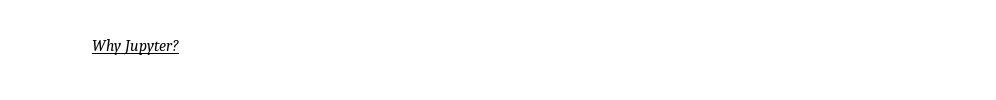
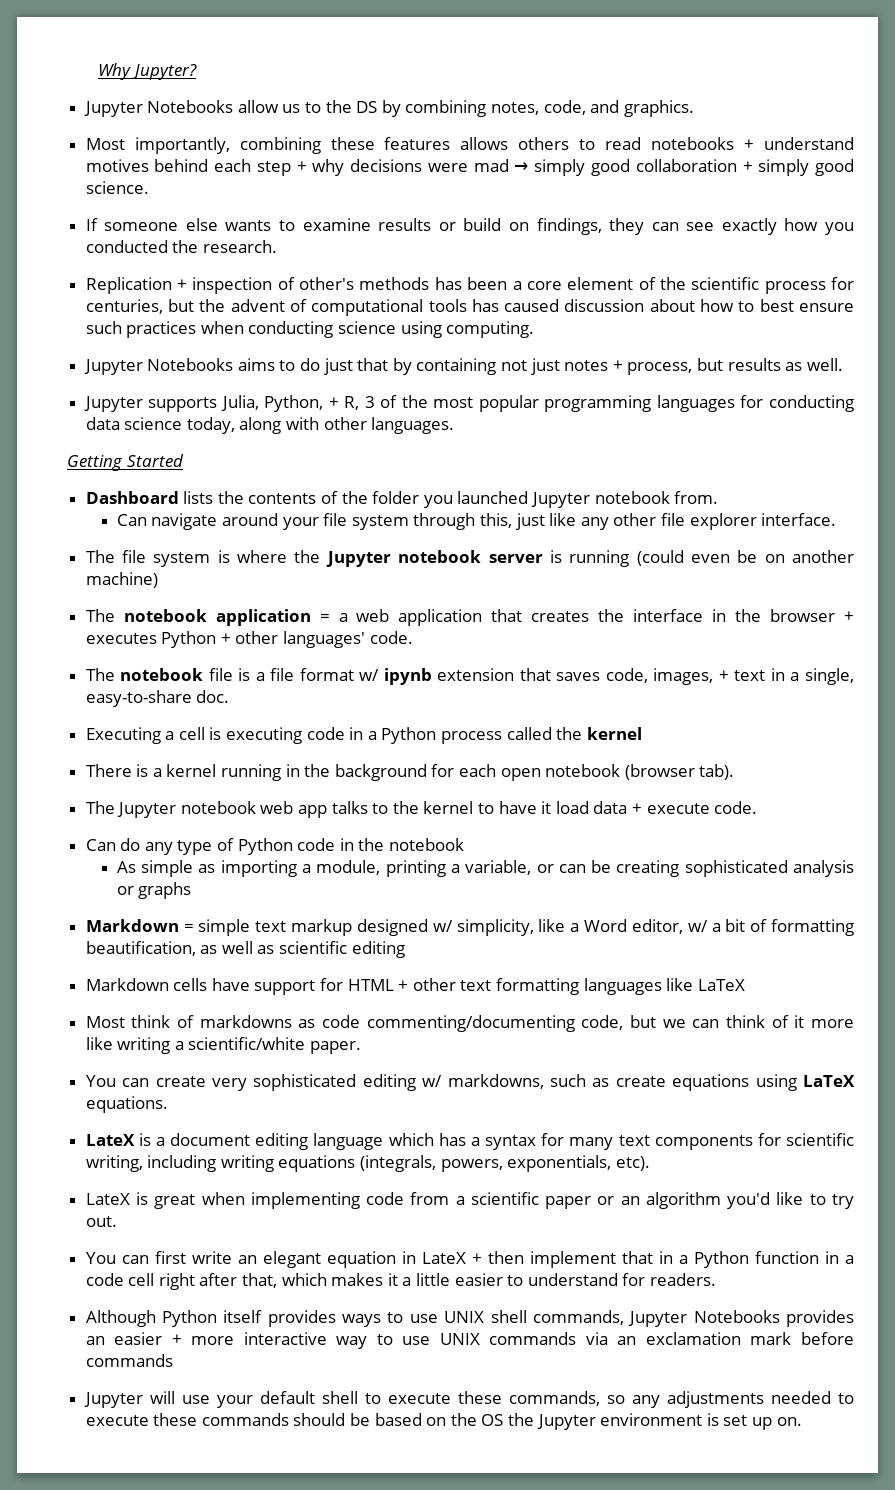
+ Jupyter Notebooks allow us to the DS by combining notes, code, and graphics.
+ Most importantly, combining these features allows others to read notebooks + understand motives behind each step + why decisions were mad → simply good collaboration + simply good science.
+ If someone else wants to examine results or build on findings, they can see exactly how you conducted the research.
+ Replication + inspection of other's methods has been a core element of the scientific process for centuries, but the advent of computational tools has caused discussion about how to best ensure such practices when conducting science using computing.
+ Jupyter Notebooks aims to do just that by containing not just notes + process, but results as well.
+ Jupyter supports Julia, Python, + R, 3 of the most popular programming languages for conducting data science today, along with other languages.
+ Getting Started
+ Dashboard lists the contents of the folder you launched Jupyter notebook from.
+ Can navigate around your file system through this, just like any other file explorer interface.
+ The file system is where the Jupyter notebook server is running (could even be on another machine)
+ The notebook application = a web application that creates the interface in the browser + executes Python + other languages' code.
+ The notebook file is a file format w/ ipynb extension that saves code, images, + text in a single, easy-to-share doc.
+ Executing a cell is executing code in a Python process called the kernel
+ There is a kernel running in the background for each open notebook (browser tab).
+ The Jupyter notebook web app talks to the kernel to have it load data + execute code.
+ Can do any type of Python code in the notebook
+ As simple as importing a module, printing a variable, or can be creating sophisticated analysis or graphs
+ Markdown = simple text markup designed w/ simplicity, like a Word editor, w/ a bit of formatting beautification, as well as scientific editing
+ Markdown cells have support for HTML + other text formatting languages like LaTeX
+ Most think of markdowns as code commenting/documenting code, but we can think of it more like writing a scientific/white paper.
+ You can create very sophisticated editing w/ markdowns, such as create equations using LaTeX equations.
+ LateX is a document editing language which has a syntax for many text components for scientific writing, including writing equations (integrals, powers, exponentials, etc).
+ LateX is great when implementing code from a scientific paper or an algorithm you'd like to try out.
+ You can first write an elegant equation in LateX + then implement that in a Python function in a code cell right after that, which makes it a little easier to understand for readers.
+ Although Python itself provides ways to use UNIX shell commands, Jupyter Notebooks provides an easier + more interactive way to use UNIX commands via an exclamation mark before commands
+ Jupyter will use your default shell to execute these commands, so any adjustments needed to execute these commands should be based on the OS the Jupyter environment is set up on.

